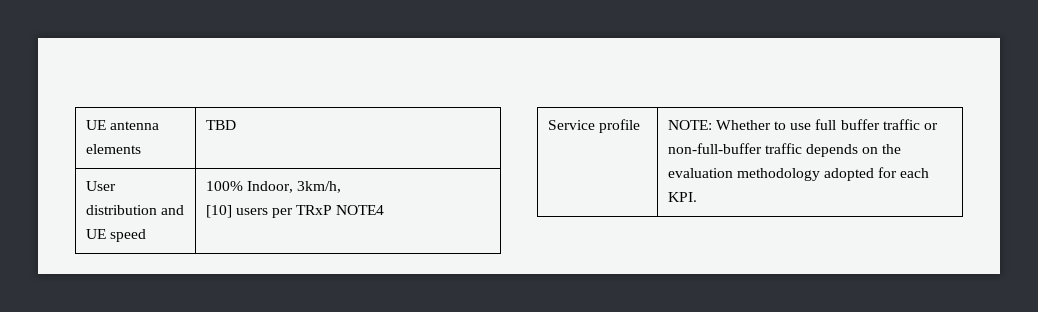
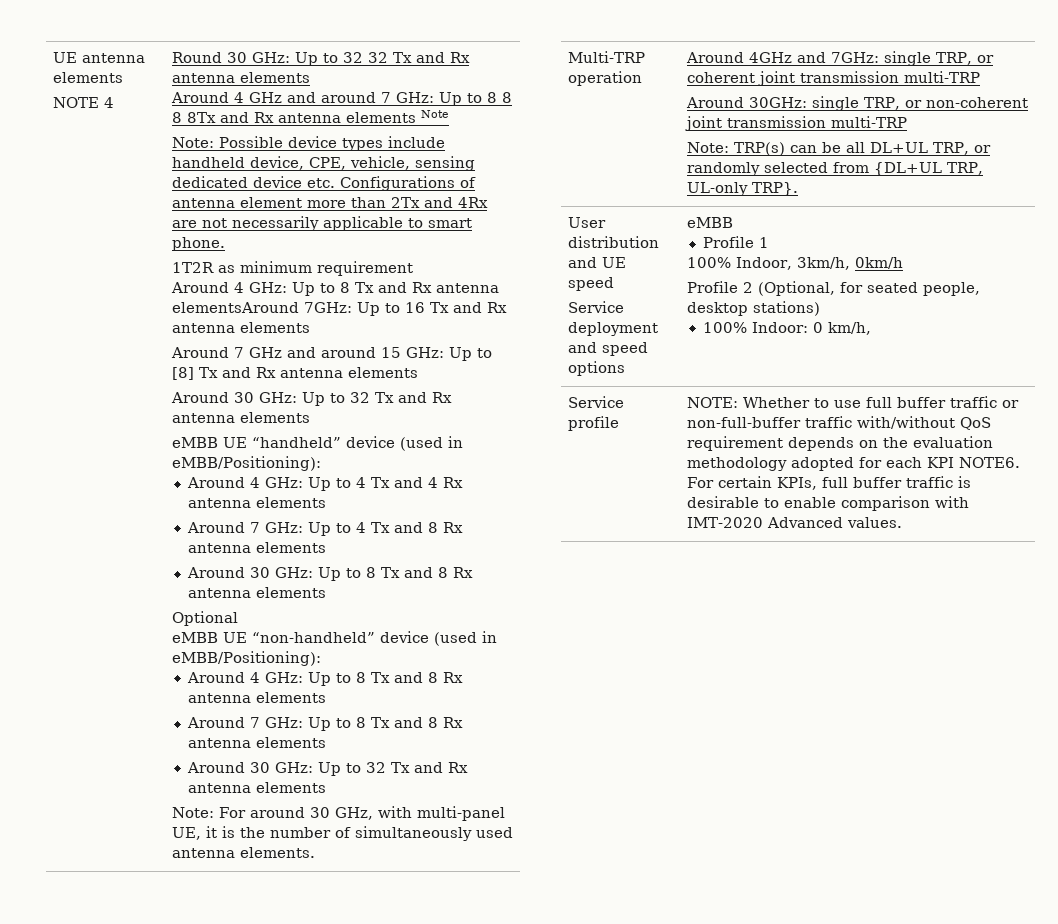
- TBD
+ NOTE 4 | Round 30 GHz: Up to 32 32 Tx and Rx antenna elements
+ Around 4 GHz and around 7 GHz: Up to 8 8 8 8Tx and Rx antenna elements Note
+ Note: Possible device types include handheld device, CPE, vehicle, sensing dedicated device etc. Configurations of antenna element more than 2Tx and 4Rx are not necessarily applicable to smart phone.
+ 1T2R as minimum requirement
+ Around 4 GHz: Up to 8 Tx and Rx antenna elementsAround 7GHz: Up to 16 Tx and Rx antenna elements
+ Around 7 GHz and around 15 GHz: Up to [8] Tx and Rx antenna elements
+ Around 30 GHz: Up to 32 Tx and Rx antenna elements
+ eMBB UE “handheld” device (used in eMBB/Positioning):
+ Around 4 GHz: Up to 4 Tx and 4 Rx antenna elements
+ Around 7 GHz: Up to 4 Tx and 8 Rx antenna elements
+ Around 30 GHz: Up to 8 Tx and 8 Rx antenna elements
+ Optional
+ eMBB UE “non-handheld” device (used in eMBB/Positioning):
+ Around 4 GHz: Up to 8 Tx and 8 Rx antenna elements
+ Around 7 GHz: Up to 8 Tx and 8 Rx antenna elements
+ Around 30 GHz: Up to 32 Tx and Rx antenna elements
+ Note: For around 30 GHz, with multi-panel UE, it is the number of simultaneously used antenna elements.
+ Multi-TRP operation | Around 4GHz and 7GHz: single TRP, or coherent joint transmission multi-TRP
+ Around 30GHz: single TRP, or non-coherent joint transmission multi-TRP
+ Note: TRP(s) can be all DL+UL TRP, or randomly selected from {DL+UL TRP, UL-only TRP}.
- User distribution and UE speed | 100% Indoor, 3km/h,
- [10] users per TRxP NOTE4
+ User distribution and UE speed
+ Service deployment and speed options | eMBB
+ Profile 1
+ 100% Indoor, 3km/h, 0km/h
+ Profile 2 (Optional, for seated people, desktop stations)
+ 100% Indoor: 0 km/h,
- Service profile | NOTE: Whether to use full buffer traffic or non-full-buffer traffic depends on the evaluation methodology adopted for each KPI.
+ Service profile | NOTE: Whether to use full buffer traffic or non-full-buffer traffic with/without QoS requirement depends on the evaluation methodology adopted for each KPI NOTE6. For certain KPIs, full buffer traffic is desirable to enable comparison with IMT-2020 Advanced values.

